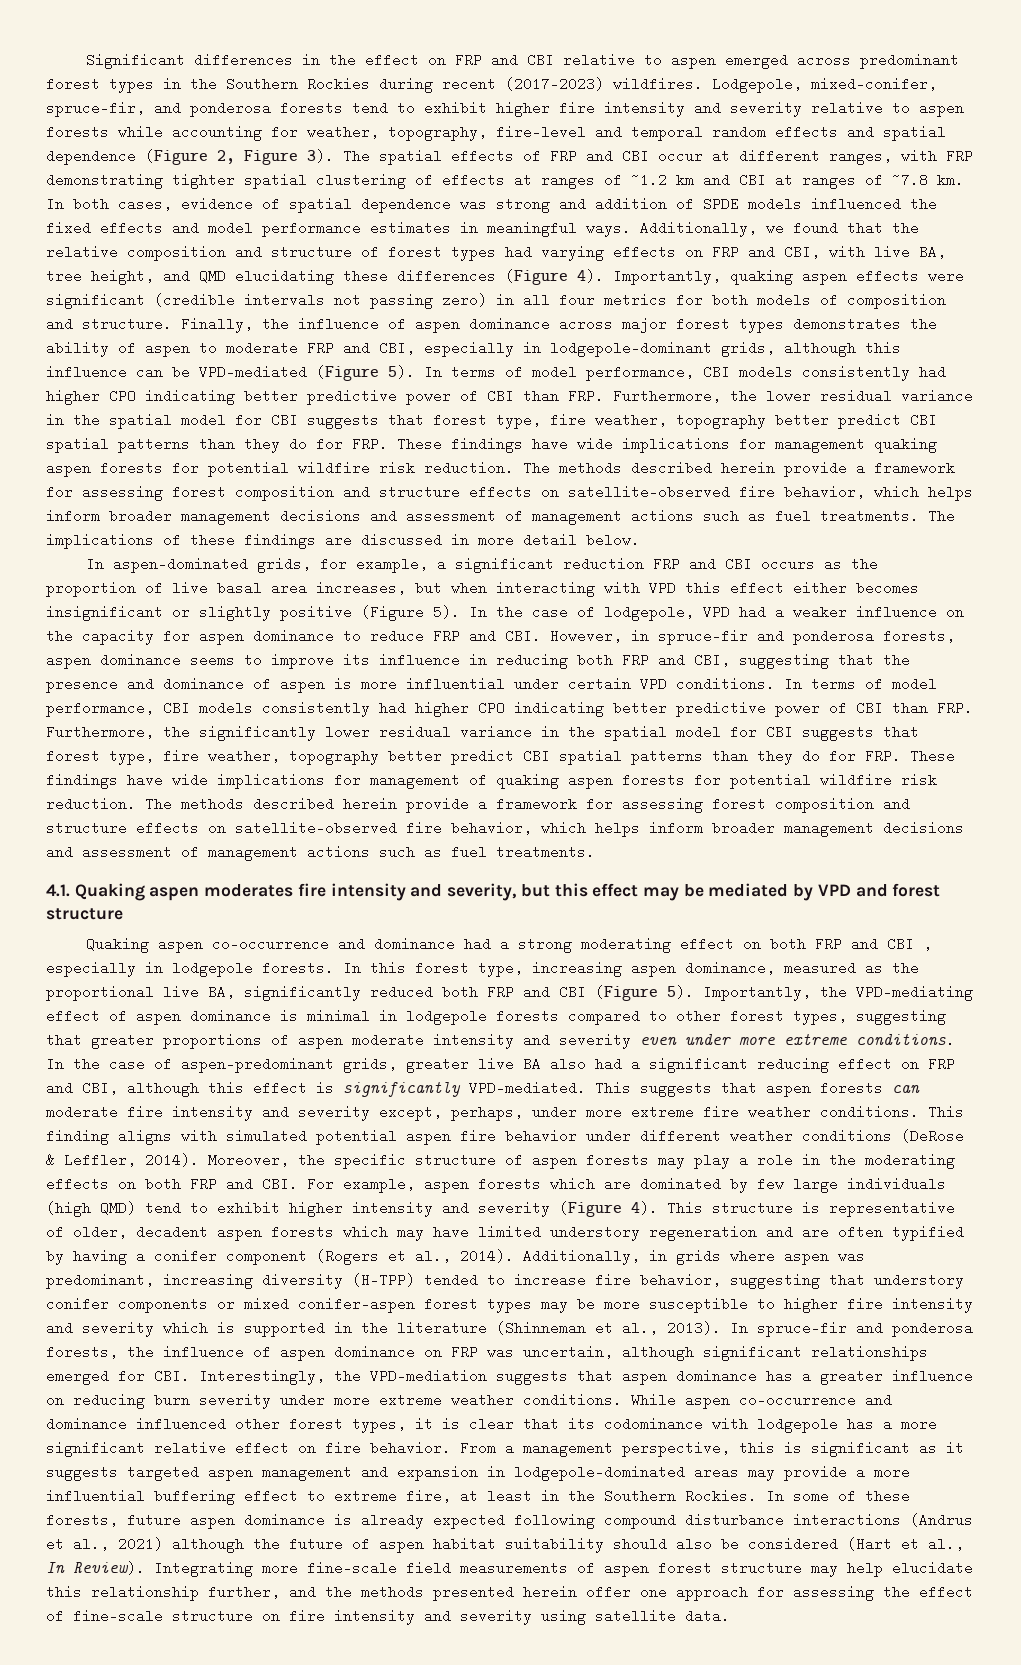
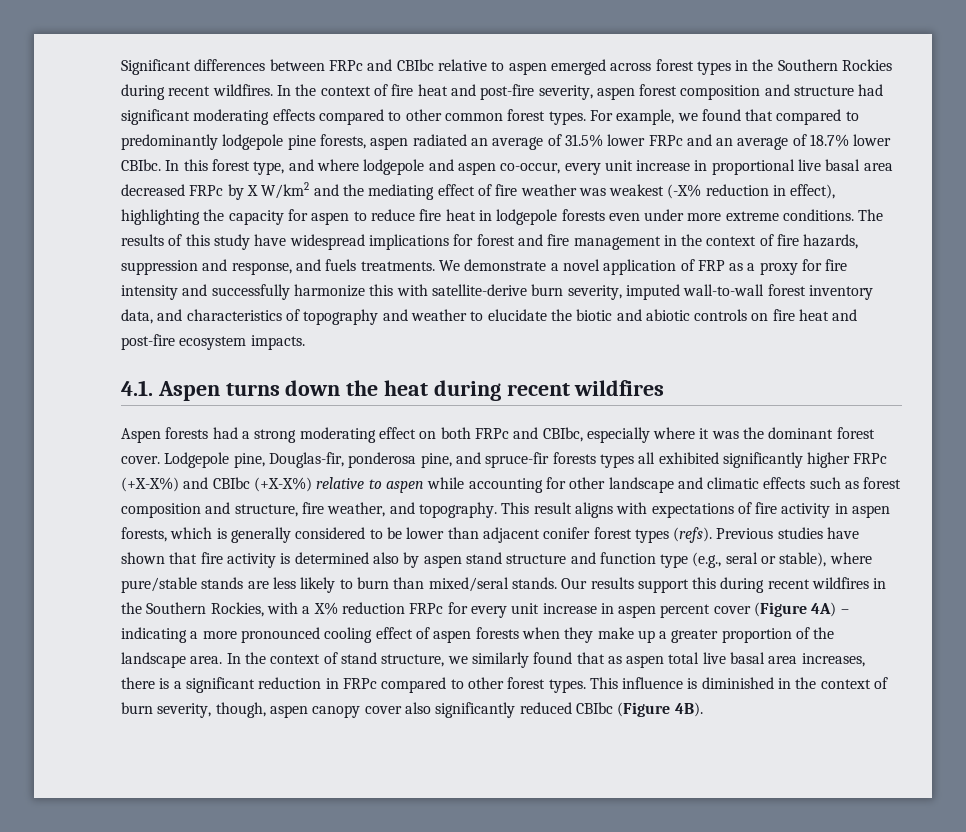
- Significant differences in the effect on FRP and CBI relative to aspen emerged across predominant forest types in the Southern Rockies during recent (2017-2023) wildfires. Lodgepole, mixed-conifer, spruce-fir, and ponderosa forests tend to exhibit higher fire intensity and severity relative to aspen forests while accounting for weather, topography, fire-level and temporal random effects and spatial dependence (Figure 2, Figure 3). The spatial effects of FRP and CBI occur at different ranges, with FRP demonstrating tighter spatial clustering of effects at ranges of ~1.2 km and CBI at ranges of ~7.8 km. In both cases, evidence of spatial dependence was strong and addition of SPDE models influenced the fixed effects and model performance estimates in meaningful ways. Additionally, we found that the relative composition and structure of forest types had varying effects on FRP and CBI, with live BA, tree height, and QMD elucidating these differences (Figure 4). Importantly, quaking aspen effects were significant (credible intervals not passing zero) in all four metrics for both models of composition and structure. Finally, the influence of aspen dominance across major forest types demonstrates the ability of aspen to moderate FRP and CBI, especially in lodgepole-dominant grids, although this influence can be VPD-mediated (Figure 5). In terms of model performance, CBI models consistently had higher CPO indicating better predictive power of CBI than FRP. Furthermore, the lower residual variance in the spatial model for CBI suggests that forest type, fire weather, topography better predict CBI spatial patterns than they do for FRP. These findings have wide implications for management quaking aspen forests for potential wildfire risk reduction. The methods described herein provide a framework for assessing forest composition and structure effects on satellite-observed fire behavior, which helps inform broader management decisions and assessment of management actions such as fuel treatments. The implications of these findings are discussed in more detail below.
- In aspen-dominated grids, for example, a significant reduction FRP and CBI occurs as the proportion of live basal area increases, but when interacting with VPD this effect either becomes insignificant or slightly positive (Figure 5). In the case of lodgepole, VPD had a weaker influence on the capacity for aspen dominance to reduce FRP and CBI. However, in spruce-fir and ponderosa forests, aspen dominance seems to improve its influence in reducing both FRP and CBI, suggesting that the presence and dominance of aspen is more influential under certain VPD conditions. In terms of model performance, CBI models consistently had higher CPO indicating better predictive power of CBI than FRP. Furthermore, the significantly lower residual variance in the spatial model for CBI suggests that forest type, fire weather, topography better predict CBI spatial patterns than they do for FRP. These findings have wide implications for management of quaking aspen forests for potential wildfire risk reduction. The methods described herein provide a framework for assessing forest composition and structure effects on satellite-observed fire behavior, which helps inform broader management decisions and assessment of management actions such as fuel treatments.
- 4.1. Quaking aspen moderates fire intensity and severity, but this effect may be mediated by VPD and forest structure
- Quaking aspen co-occurrence and dominance had a strong moderating effect on both FRP and CBI , especially in lodgepole forests. In this forest type, increasing aspen dominance, measured as the proportional live BA, significantly reduced both FRP and CBI (Figure 5). Importantly, the VPD-mediating effect of aspen dominance is minimal in lodgepole forests compared to other forest types, suggesting that greater proportions of aspen moderate intensity and severity even under more extreme conditions. In the case of aspen-predominant grids, greater live BA also had a significant reducing effect on FRP and CBI, although this effect is significantly VPD-mediated. This suggests that aspen forests can moderate fire intensity and severity except, perhaps, under more extreme fire weather conditions. This finding aligns with simulated potential aspen fire behavior under different weather conditions (DeRose & Leffler, 2014). Moreover, the specific structure of aspen forests may play a role in the moderating effects on both FRP and CBI. For example, aspen forests which are dominated by few large individuals (high QMD) tend to exhibit higher intensity and severity (Figure 4). This structure is representative of older, decadent aspen forests which may have limited understory regeneration and are often typified by having a conifer component (Rogers et al., 2014). Additionally, in grids where aspen was predominant, increasing diversity (H-TPP) tended to increase fire behavior, suggesting that understory conifer components or mixed conifer-aspen forest types may be more susceptible to higher fire intensity and severity which is supported in the literature (Shinneman et al., 2013). In spruce-fir and ponderosa forests, the influence of aspen dominance on FRP was uncertain, although significant relationships emerged for CBI. Interestingly, the VPD-mediation suggests that aspen dominance has a greater influence on reducing burn severity under more extreme weather conditions. While aspen co-occurrence and dominance influenced other forest types, it is clear that its codominance with lodgepole has a more significant relative effect on fire behavior. From a management perspective, this is significant as it suggests targeted aspen management and expansion in lodgepole-dominated areas may provide a more influential buffering effect to extreme fire, at least in the Southern Rockies. In some of these forests, future aspen dominance is already expected following compound disturbance interactions (Andrus et al., 2021) although the future of aspen habitat suitability should also be considered (Hart et al., In Review). Integrating more fine-scale field measurements of aspen forest structure may help elucidate this relationship further, and the methods presented herein offer one approach for assessing the effect of fine-scale structure on fire intensity and severity using satellite data.
+ Significant differences between FRPc and CBIbc relative to aspen emerged across forest types in the Southern Rockies during recent wildfires. In the context of fire heat and post-fire severity, aspen forest composition and structure had significant moderating effects compared to other common forest types. For example, we found that compared to predominantly lodgepole pine forests, aspen radiated an average of 31.5% lower FRPc and an average of 18.7% lower CBIbc. In this forest type, and where lodgepole and aspen co-occur, every unit increase in proportional live basal area decreased FRPc by X W/km2 and the mediating effect of fire weather was weakest (-X% reduction in effect), highlighting the capacity for aspen to reduce fire heat in lodgepole forests even under more extreme conditions. The results of this study have widespread implications for forest and fire management in the context of fire hazards, suppression and response, and fuels treatments. We demonstrate a novel application of FRP as a proxy for fire intensity and successfully harmonize this with satellite-derive burn severity, imputed wall-to-wall forest inventory data, and characteristics of topography and weather to elucidate the biotic and abiotic controls on fire heat and post-fire ecosystem impacts.
+ 4.1. Aspen turns down the heat during recent wildfires
+ Aspen forests had a strong moderating effect on both FRPc and CBIbc, especially where it was the dominant forest cover. Lodgepole pine, Douglas-fir, ponderosa pine, and spruce-fir forests types all exhibited significantly higher FRPc (+X-X%) and CBIbc (+X-X%) relative to aspen while accounting for other landscape and climatic effects such as forest composition and structure, fire weather, and topography. This result aligns with expectations of fire activity in aspen forests, which is generally considered to be lower than adjacent conifer forest types (refs). Previous studies have shown that fire activity is determined also by aspen stand structure and function type (e.g., seral or stable), where pure/stable stands are less likely to burn than mixed/seral stands. Our results support this during recent wildfires in the Southern Rockies, with a X% reduction FRPc for every unit increase in aspen percent cover (Figure 4A) – indicating a more pronounced cooling effect of aspen forests when they make up a greater proportion of the landscape area. In the context of stand structure, we similarly found that as aspen total live basal area increases, there is a significant reduction in FRPc compared to other forest types. This influence is diminished in the context of burn severity, though, aspen canopy cover also significantly reduced CBIbc (Figure 4B).

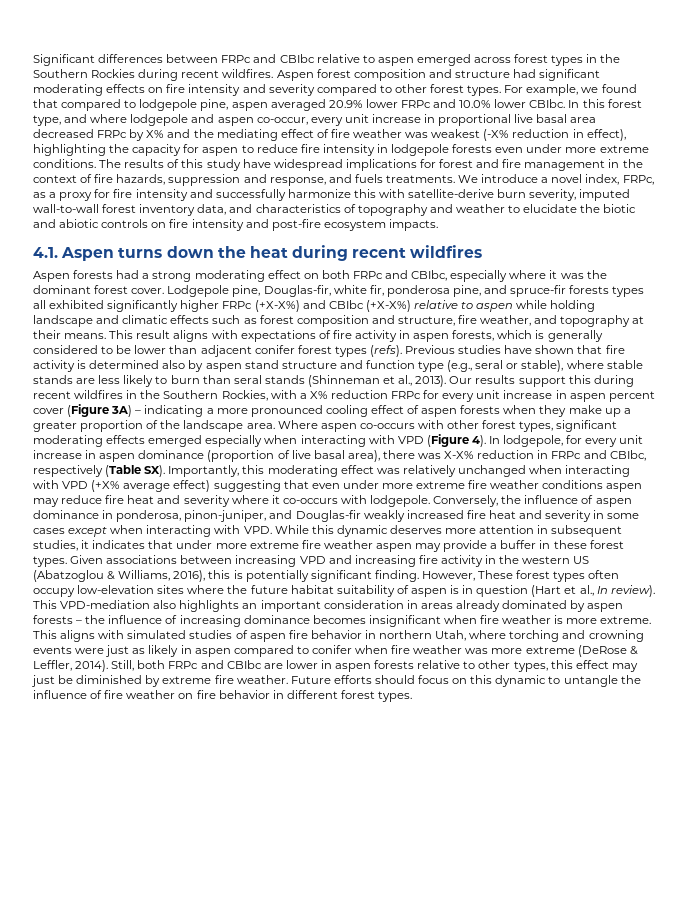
- In the context of fire heat and post-fire severity, aspen forest composition and structure had significant moderating effects compared to other common forest types.
+ Aspen forest composition and structure had significant moderating effects on fire intensity and severity compared to other forest types.
- For example, we found that compared to predominantly lodgepole pine forests, aspen radiated an average of 31.5% lower FRPc and an average of 18.7% lower CBIbc.
+ For example, we found that compared to lodgepole pine, aspen averaged 20.9% lower FRPc and 10.0% lower CBIbc.
- In this forest type, and where lodgepole and aspen co-occur, every unit increase in proportional live basal area decreased FRPc by X W/km2 and the mediating effect of fire weather was weakest (-X% reduction in effect), highlighting the capacity for aspen to reduce fire heat in lodgepole forests even under more extreme conditions.
+ In this forest type, and where lodgepole and aspen co-occur, every unit increase in proportional live basal area decreased FRPc by X% and the mediating effect of fire weather was weakest (-X% reduction in effect), highlighting the capacity for aspen to reduce fire intensity in lodgepole forests even under more extreme conditions.
- We demonstrate a novel application of FRP as a proxy for fire intensity and successfully harmonize this with satellite-derive burn severity, imputed wall-to-wall forest inventory data, and characteristics of topography and weather to elucidate the biotic and abiotic controls on fire heat and post-fire ecosystem impacts.
+ We introduce a novel index, FRPc, as a proxy for fire intensity and successfully harmonize this with satellite-derive burn severity, imputed wall-to-wall forest inventory data, and characteristics of topography and weather to elucidate the biotic and abiotic controls on fire intensity and post-fire ecosystem impacts.
- Lodgepole pine, Douglas-fir, ponderosa pine, and spruce-fir forests types all exhibited significantly higher FRPc (+X-X%) and CBIbc (+X-X%) relative to aspen while accounting for other landscape and climatic effects such as forest composition and structure, fire weather, and topography.
+ Lodgepole pine, Douglas-fir, white fir, ponderosa pine, and spruce-fir forests types all exhibited significantly higher FRPc (+X-X%) and CBIbc (+X-X%) relative to aspen while holding landscape and climatic effects such as forest composition and structure, fire weather, and topography at their means.
- Previous studies have shown that fire activity is determined also by aspen stand structure and function type (e.g., seral or stable), where pure/stable stands are less likely to burn than mixed/seral stands.
+ Previous studies have shown that fire activity is determined also by aspen stand structure and function type (e.g., seral or stable), where stable stands are less likely to burn than seral stands (Shinneman et al., 2013).
- Our results support this during recent wildfires in the Southern Rockies, with a X% reduction FRPc for every unit increase in aspen percent cover (Figure 4A) – indicating a more pronounced cooling effect of aspen forests when they make up a greater proportion of the landscape area.
+ Our results support this during recent wildfires in the Southern Rockies, with a X% reduction FRPc for every unit increase in aspen percent cover (Figure 3A) – indicating a more pronounced cooling effect of aspen forests when they make up a greater proportion of the landscape area.
- In the context of stand structure, we similarly found that as aspen total live basal area increases, there is a significant reduction in FRPc compared to other forest types. This influence is diminished in the context of burn severity, though, aspen canopy cover also significantly reduced CBIbc (Figure 4B).
+ Where aspen co-occurs with other forest types, significant moderating effects emerged especially when interacting with VPD (Figure 4). In lodgepole, for every unit increase in aspen dominance (proportion of live basal area), there was X-X% reduction in FRPc and CBIbc, respectively (Table SX). Importantly, this moderating effect was relatively unchanged when interacting with VPD (+X% average effect) suggesting that even under more extreme fire weather conditions aspen may reduce fire heat and severity where it co-occurs with lodgepole. Conversely, the influence of aspen dominance in ponderosa, pinon-juniper, and Douglas-fir weakly increased fire heat and severity in some cases except when interacting with VPD. While this dynamic deserves more attention in subsequent studies, it indicates that under more extreme fire weather aspen may provide a buffer in these forest types. Given associations between increasing VPD and increasing fire activity in the western US (Abatzoglou & Williams, 2016), this is potentially significant finding. However, These forest types often occupy low-elevation sites where the future habitat suitability of aspen is in question (Hart et al., In review). This VPD-mediation also highlights an important consideration in areas already dominated by aspen forests – the influence of increasing dominance becomes insignificant when fire weather is more extreme. This aligns with simulated studies of aspen fire behavior in northern Utah, where torching and crowning events were just as likely in aspen compared to conifer when fire weather was more extreme (DeRose & Leffler, 2014). Still, both FRPc and CBIbc are lower in aspen forests relative to other types, this effect may just be diminished by extreme fire weather. Future efforts should focus on this dynamic to untangle the influence of fire weather on fire behavior in different forest types.

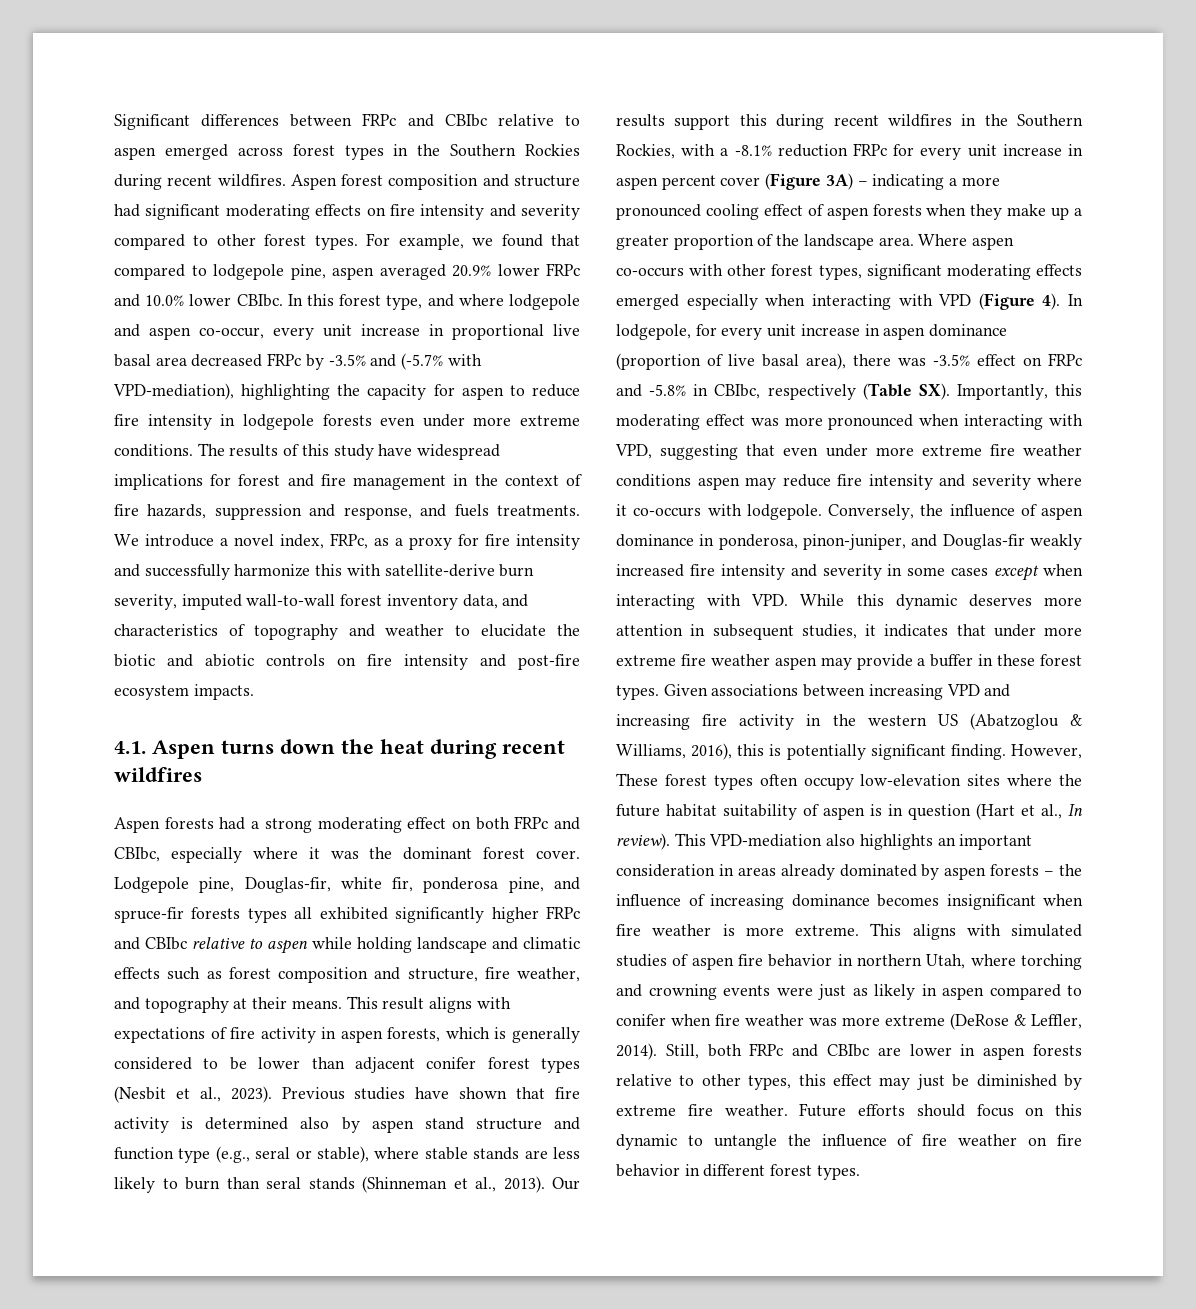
- In this forest type, and where lodgepole and aspen co-occur, every unit increase in proportional live basal area decreased FRPc by X% and the mediating effect of fire weather was weakest (-X% reduction in effect), highlighting the capacity for aspen to reduce fire intensity in lodgepole forests even under more extreme conditions.
+ In this forest type, and where lodgepole and aspen co-occur, every unit increase in proportional live basal area decreased FRPc by -3.5% and (-5.7% with VPD-mediation), highlighting the capacity for aspen to reduce fire intensity in lodgepole forests even under more extreme conditions.
- Lodgepole pine, Douglas-fir, white fir, ponderosa pine, and spruce-fir forests types all exhibited significantly higher FRPc (+X-X%) and CBIbc (+X-X%) relative to aspen while holding landscape and climatic effects such as forest composition and structure, fire weather, and topography at their means.
+ Lodgepole pine, Douglas-fir, white fir, ponderosa pine, and spruce-fir forests types all exhibited significantly higher FRPc and CBIbc relative to aspen while holding landscape and climatic effects such as forest composition and structure, fire weather, and topography at their means.
- This result aligns with expectations of fire activity in aspen forests, which is generally considered to be lower than adjacent conifer forest types (refs).
+ This result aligns with expectations of fire activity in aspen forests, which is generally considered to be lower than adjacent conifer forest types (Nesbit et al., 2023).
- Our results support this during recent wildfires in the Southern Rockies, with a X% reduction FRPc for every unit increase in aspen percent cover (Figure 3A) – indicating a more pronounced cooling effect of aspen forests when they make up a greater proportion of the landscape area.
+ Our results support this during recent wildfires in the Southern Rockies, with a -8.1% reduction FRPc for every unit increase in aspen percent cover (Figure 3A) – indicating a more pronounced cooling effect of aspen forests when they make up a greater proportion of the landscape area.
- In lodgepole, for every unit increase in aspen dominance (proportion of live basal area), there was X-X% reduction in FRPc and CBIbc, respectively (Table SX). Importantly, this moderating effect was relatively unchanged when interacting with VPD (+X% average effect) suggesting that even under more extreme fire weather conditions aspen may reduce fire heat and severity where it co-occurs with lodgepole.
+ In lodgepole, for every unit increase in aspen dominance (proportion of live basal area), there was -3.5% effect on FRPc and -5.8% in CBIbc, respectively (Table SX). Importantly, this moderating effect was more pronounced when interacting with VPD, suggesting that even under more extreme fire weather conditions aspen may reduce fire intensity and severity where it co-occurs with lodgepole.
- Conversely, the influence of aspen dominance in ponderosa, pinon-juniper, and Douglas-fir weakly increased fire heat and severity in some cases except when interacting with VPD. While this dynamic deserves more attention in subsequent studies, it indicates that under more extreme fire weather aspen may provide a buffer in these forest types.
+ Conversely, the influence of aspen dominance in ponderosa, pinon-juniper, and Douglas-fir weakly increased fire intensity and severity in some cases except when interacting with VPD. While this dynamic deserves more attention in subsequent studies, it indicates that under more extreme fire weather aspen may provide a buffer in these forest types.

